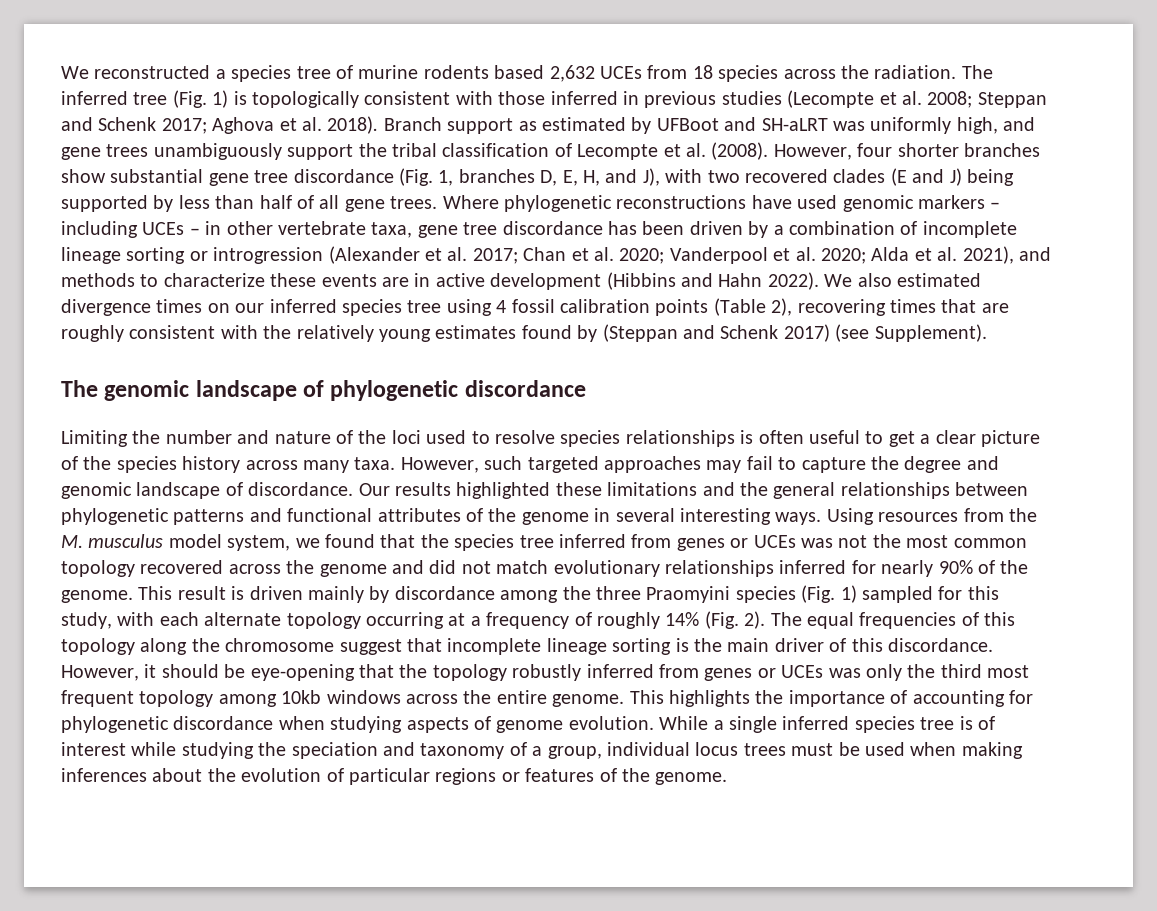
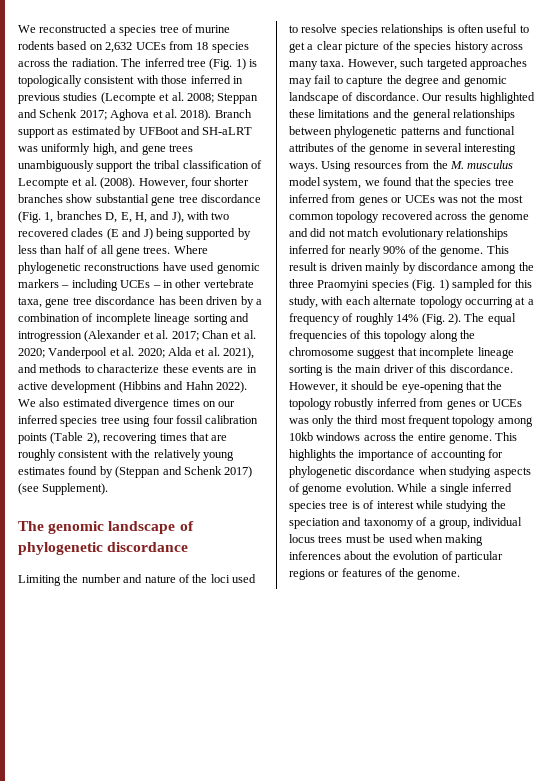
- We reconstructed a species tree of murine rodents based 2,632 UCEs from 18 species across the radiation.
+ We reconstructed a species tree of murine rodents based on 2,632 UCEs from 18 species across the radiation.
- Where phylogenetic reconstructions have used genomic markers – including UCEs – in other vertebrate taxa, gene tree discordance has been driven by a combination of incomplete lineage sorting or introgression (Alexander et al. 2017; Chan et al. 2020; Vanderpool et al. 2020; Alda et al. 2021), and methods to characterize these events are in active development (Hibbins and Hahn 2022).
+ Where phylogenetic reconstructions have used genomic markers – including UCEs – in other vertebrate taxa, gene tree discordance has been driven by a combination of incomplete lineage sorting and introgression (Alexander et al. 2017; Chan et al. 2020; Vanderpool et al. 2020; Alda et al. 2021), and methods to characterize these events are in active development (Hibbins and Hahn 2022).
- We also estimated divergence times on our inferred species tree using 4 fossil calibration points (Table 2), recovering times that are roughly consistent with the relatively young estimates found by (Steppan and Schenk 2017) (see Supplement).
+ We also estimated divergence times on our inferred species tree using four fossil calibration points (Table 2), recovering times that are roughly consistent with the relatively young estimates found by (Steppan and Schenk 2017) (see Supplement).

